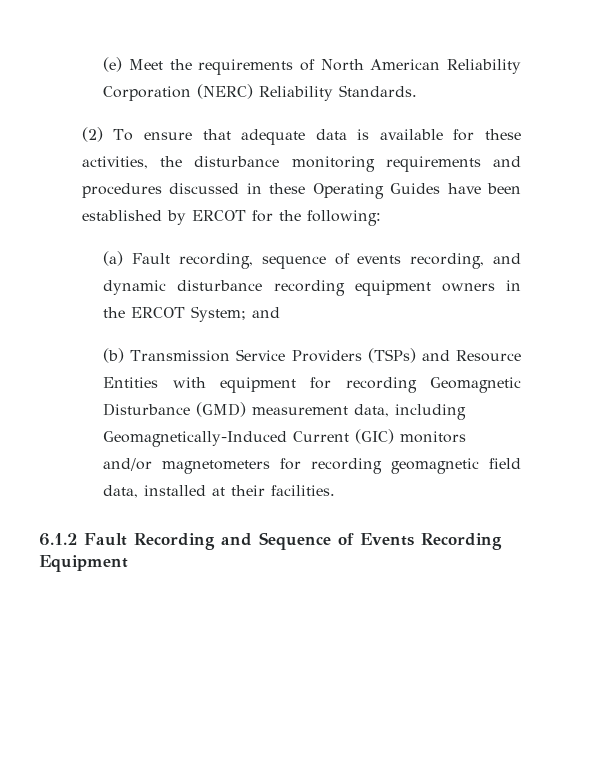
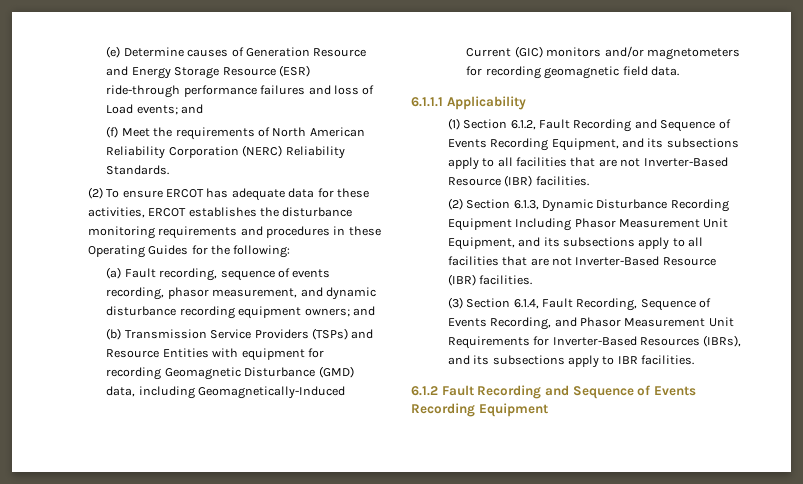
- (e) Meet the requirements of North American Reliability Corporation (NERC) Reliability Standards.
+ (e) Determine causes of Generation Resource and Energy Storage Resource (ESR) ride-through performance failures and loss of Load events; and
+ (f) Meet the requirements of North American Reliability Corporation (NERC) Reliability Standards.
- (2) To ensure that adequate data is available for these activities, the disturbance monitoring requirements and procedures discussed in these Operating Guides have been established by ERCOT for the following:
+ (2) To ensure ERCOT has adequate data for these activities, ERCOT establishes the disturbance monitoring requirements and procedures in these Operating Guides for the following:
- (a) Fault recording, sequence of events recording, and dynamic disturbance recording equipment owners in the ERCOT System; and
+ (a) Fault recording, sequence of events recording, phasor measurement, and dynamic disturbance recording equipment owners; and
- (b) Transmission Service Providers (TSPs) and Resource Entities with equipment for recording Geomagnetic Disturbance (GMD) measurement data, including Geomagnetically-Induced Current (GIC) monitors and/or magnetometers for recording geomagnetic field data, installed at their facilities.
+ (b) Transmission Service Providers (TSPs) and Resource Entities with equipment for recording Geomagnetic Disturbance (GMD) data, including Geomagnetically-Induced Current (GIC) monitors and/or magnetometers for recording geomagnetic field data.
+ 6.1.1.1 Applicability
+ (1) Section 6.1.2, Fault Recording and Sequence of Events Recording Equipment, and its subsections apply to all facilities that are not Inverter-Based Resource (IBR) facilities.
+ (2) Section 6.1.3, Dynamic Disturbance Recording Equipment Including Phasor Measurement Unit Equipment, and its subsections apply to all facilities that are not Inverter-Based Resource (IBR) facilities.
+ (3) Section 6.1.4, Fault Recording, Sequence of Events Recording, and Phasor Measurement Unit Requirements for Inverter-Based Resources (IBRs), and its subsections apply to IBR facilities.

